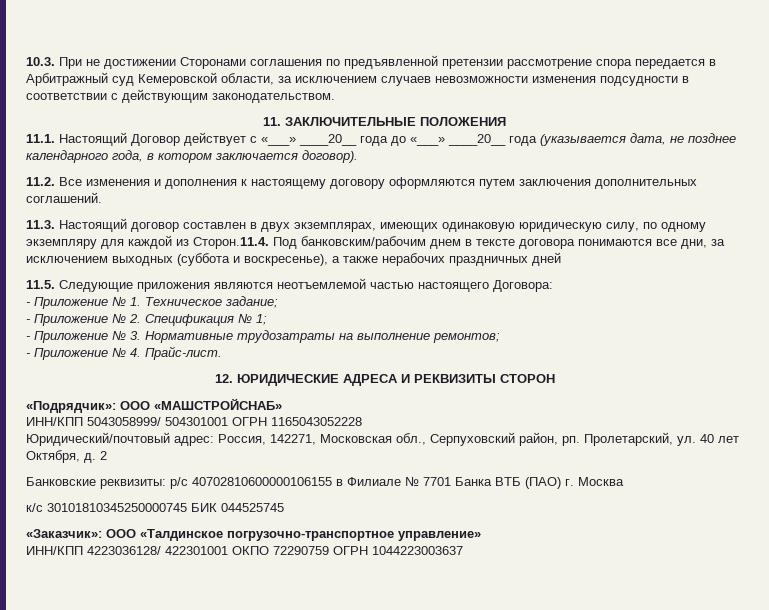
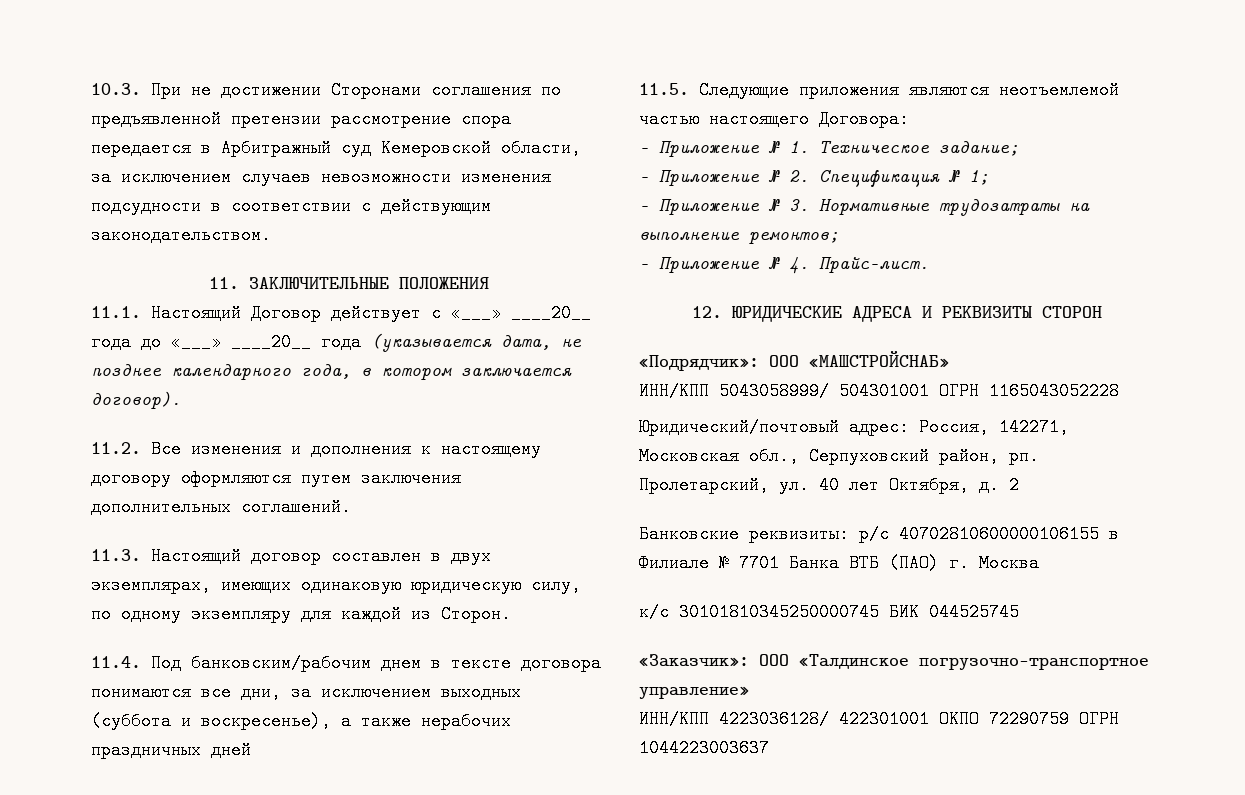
- 11.3. Настоящий договор составлен в двух экземплярах, имеющих одинаковую юридическую силу, по одному экземпляру для каждой из Сторон.11.4. Под банковским/рабочим днем в тексте договора понимаются все дни, за исключением выходных (суббота и воскресенье), а также нерабочих праздничных дней
+ 11.3. Настоящий договор составлен в двух экземплярах, имеющих одинаковую юридическую силу, по одному экземпляру для каждой из Сторон.
+ 11.4. Под банковским/рабочим днем в тексте договора понимаются все дни, за исключением выходных (суббота и воскресенье), а также нерабочих праздничных дней

